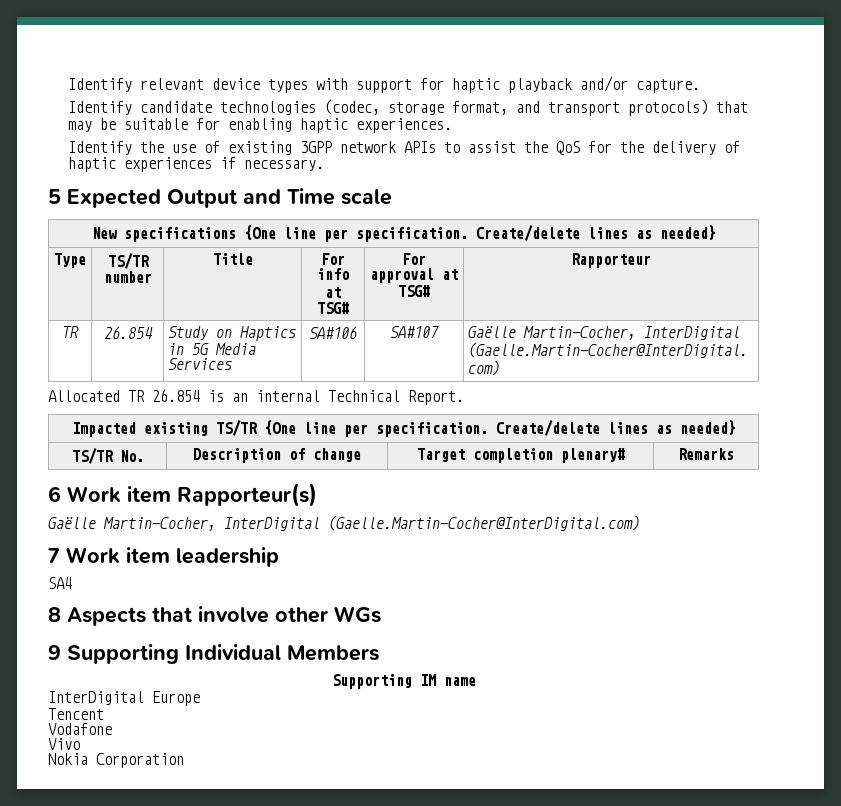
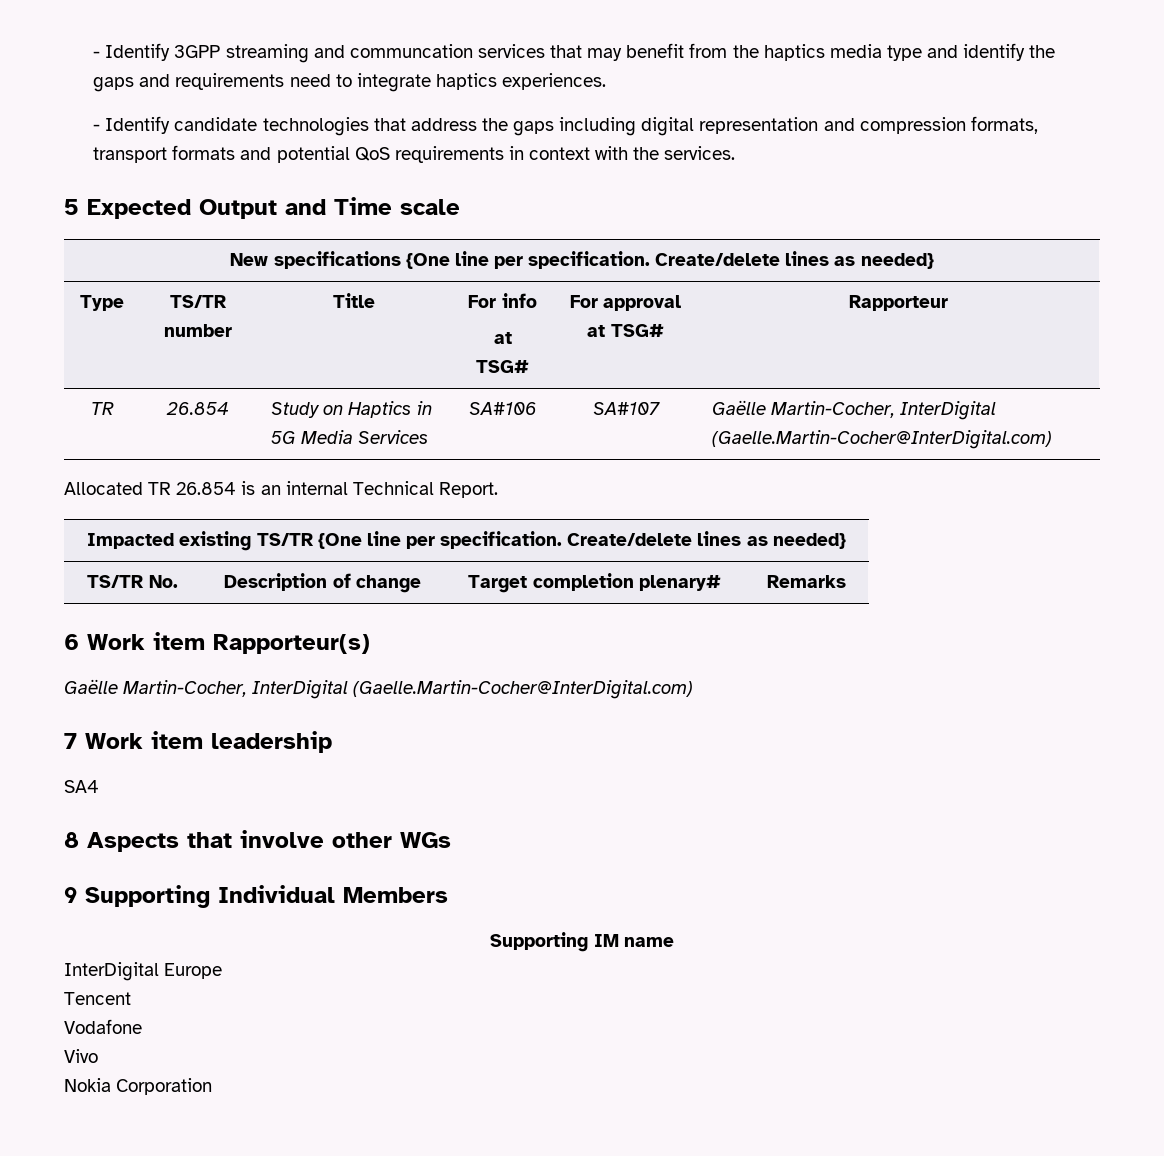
- Identify relevant device types with support for haptic playback and/or capture.
- Identify candidate technologies (codec, storage format, and transport protocols) that may be suitable for enabling haptic experiences.
- Identify the use of existing 3GPP network APIs to assist the QoS for the delivery of haptic experiences if necessary.
+ - Identify 3GPP streaming and communcation services that may benefit from the haptics media type and identify the gaps and requirements need to integrate haptics experiences.
+ - Identify candidate technologies that address the gaps including digital representation and compression formats, transport formats and potential QoS requirements in context with the services.

